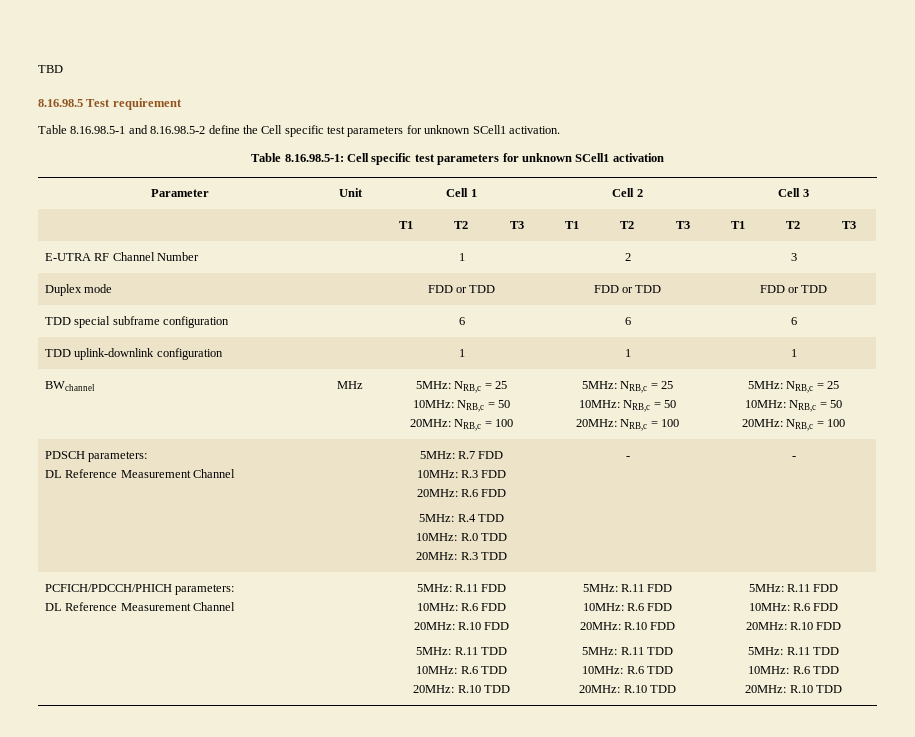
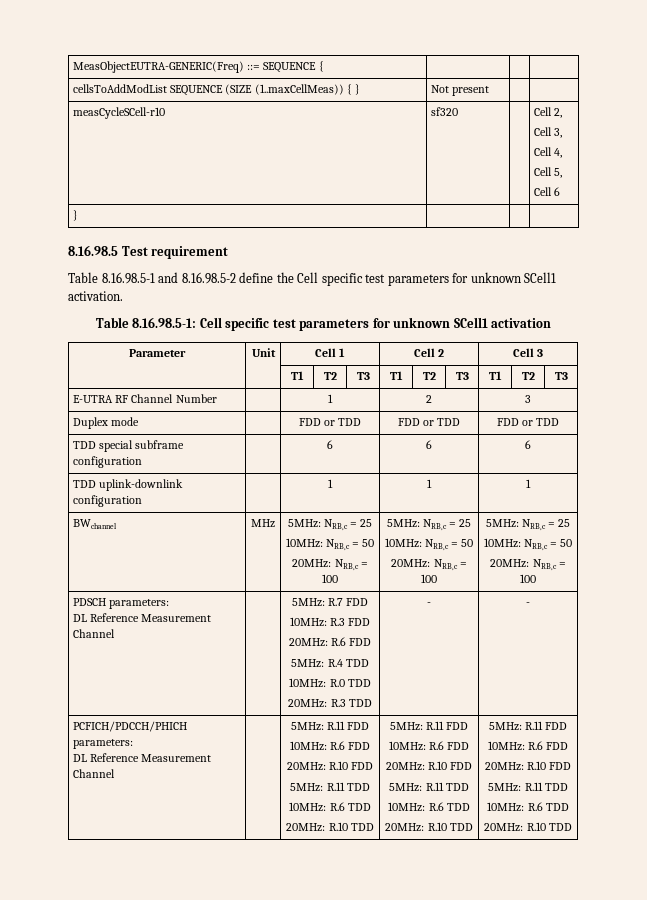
- TBD
+ MeasObjectEUTRA-GENERIC(Freq) ::= SEQUENCE { | | |
+ cellsToAddModList SEQUENCE (SIZE (1..maxCellMeas)) { } | Not present | |
+ measCycleSCell-r10 | sf320 | | Cell 2,
+ Cell 3,
+ Cell 4,
+ Cell 5,
+ Cell 6
+ } | | |

